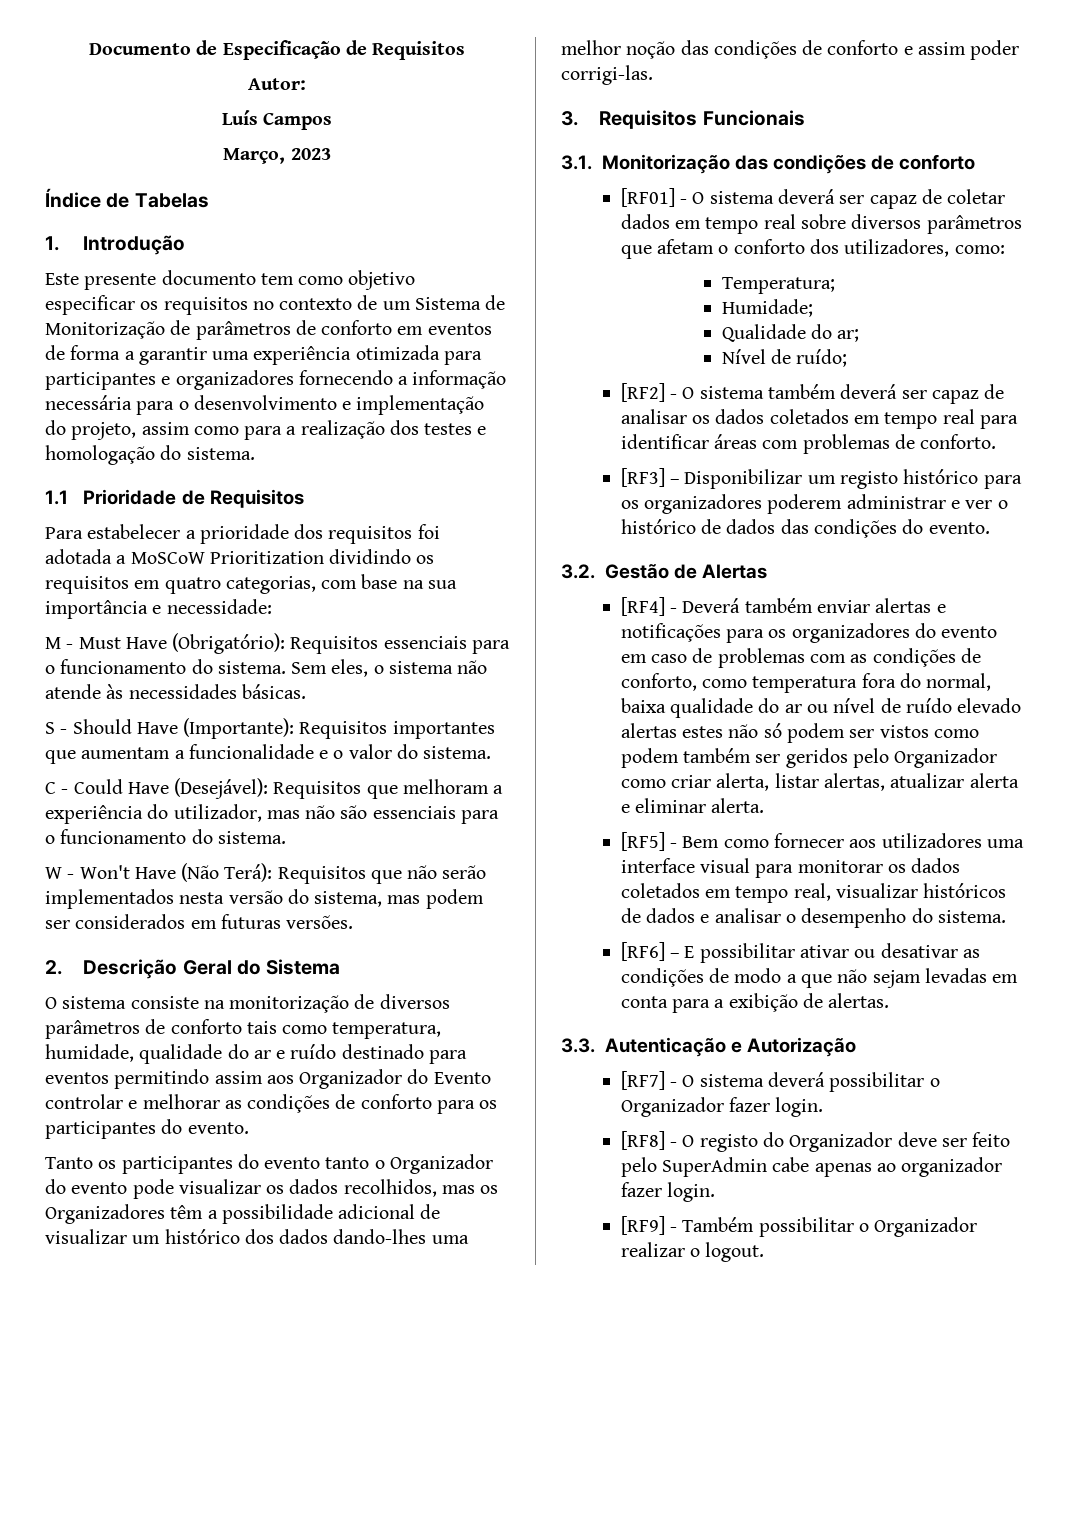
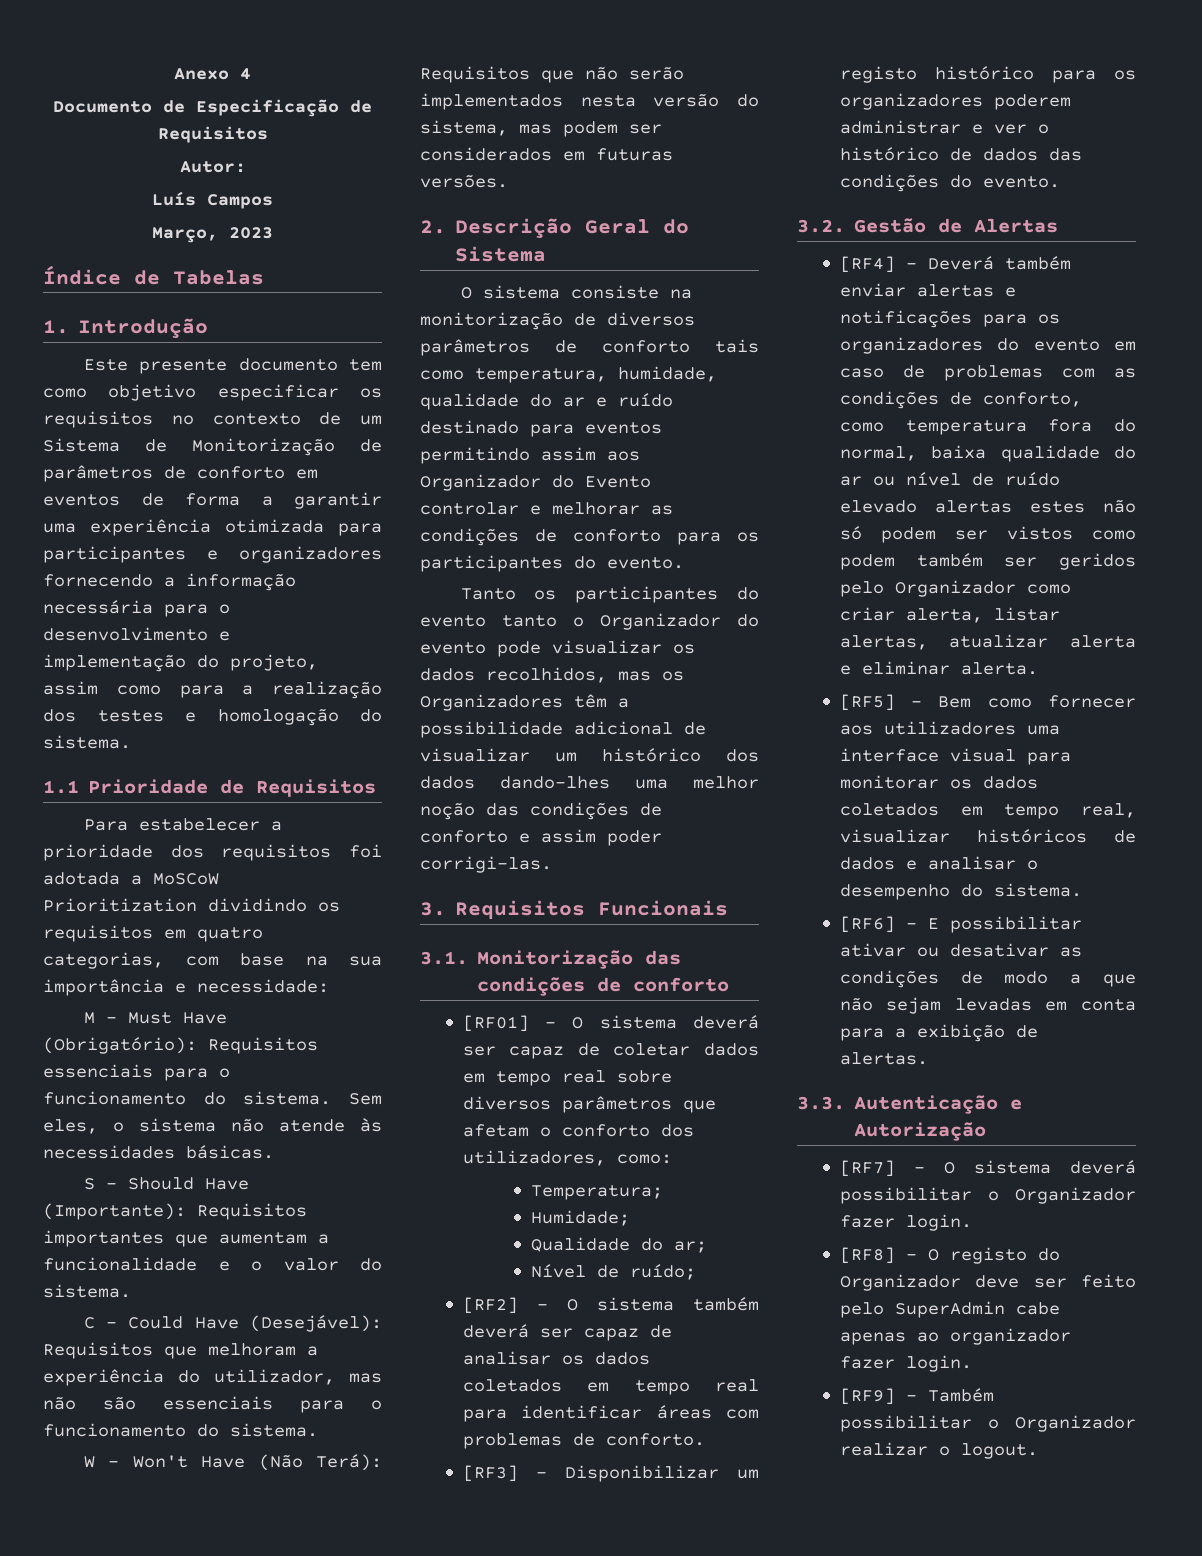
+ Anexo 4

